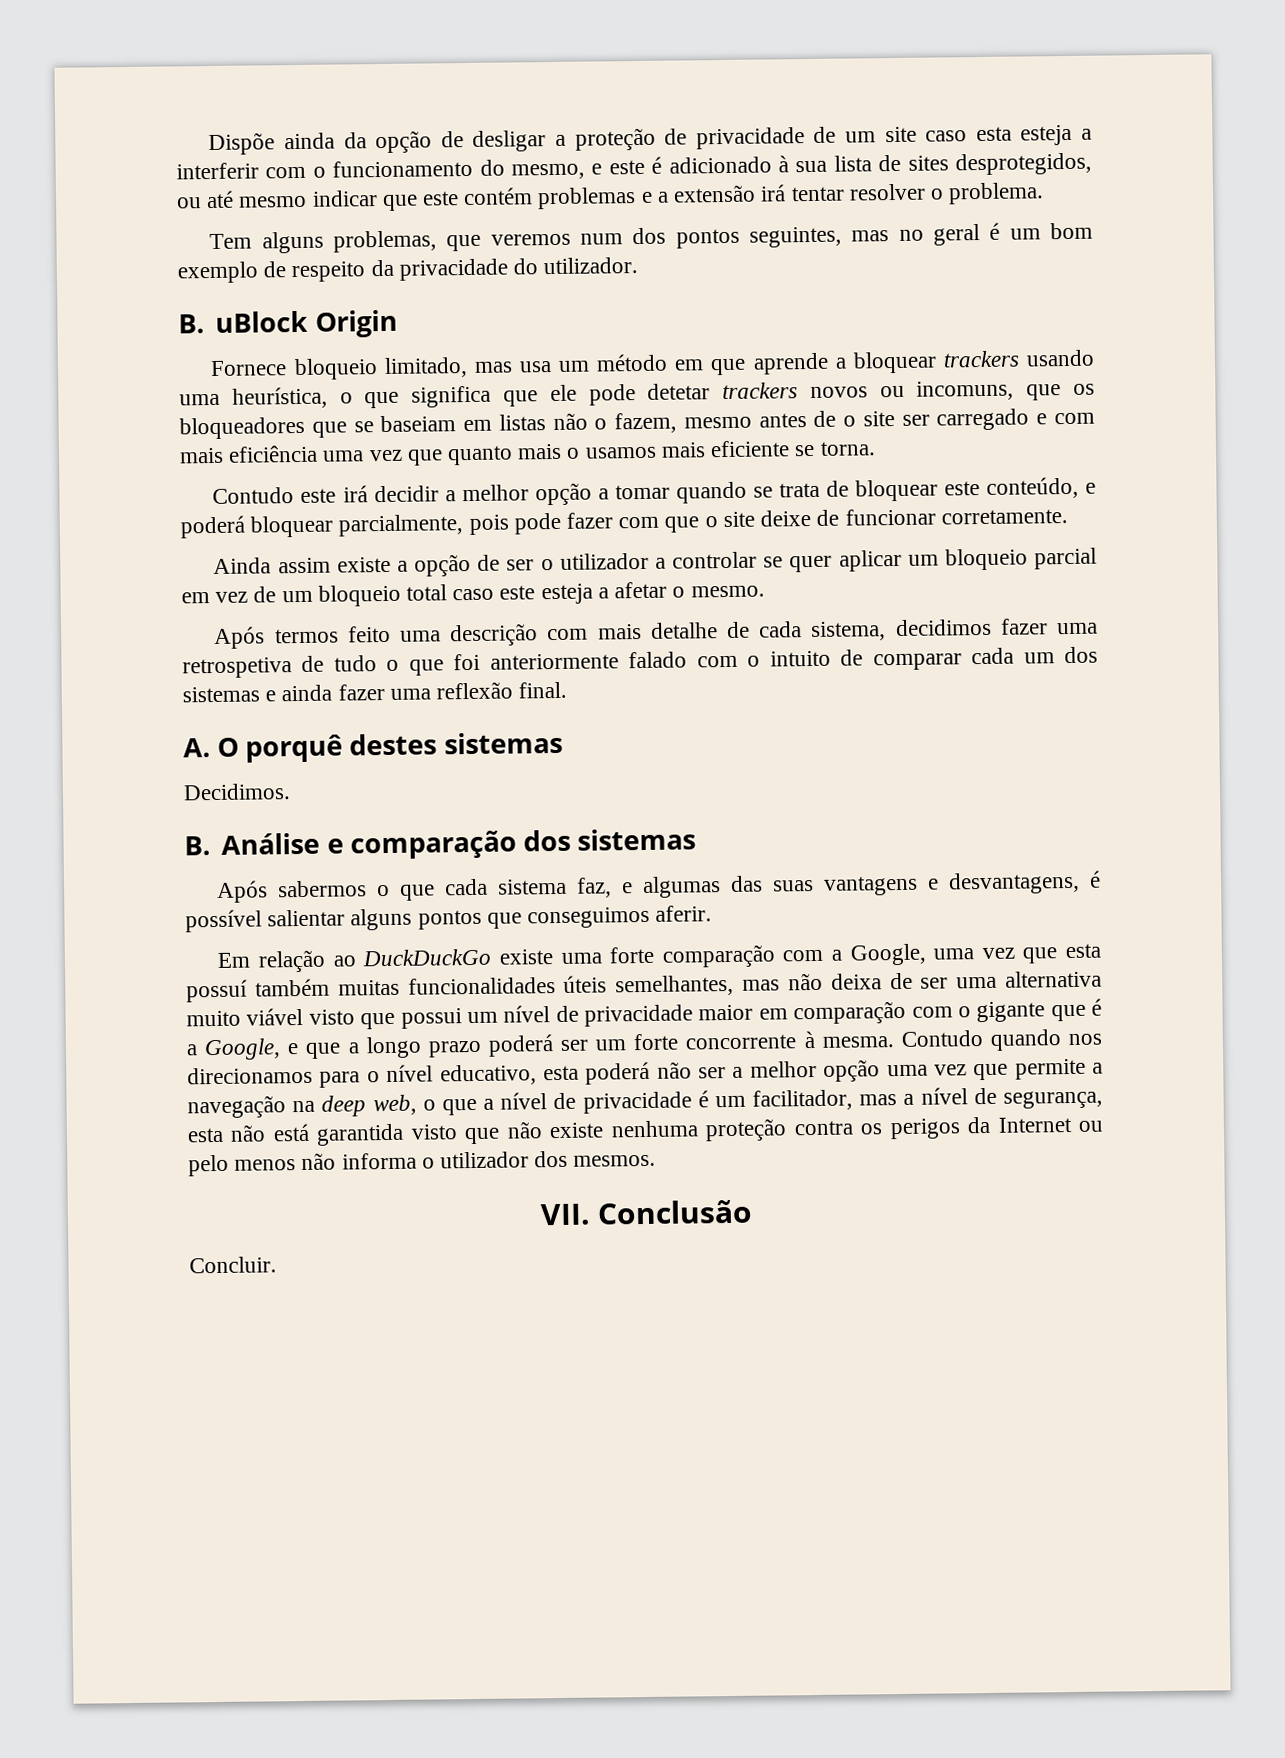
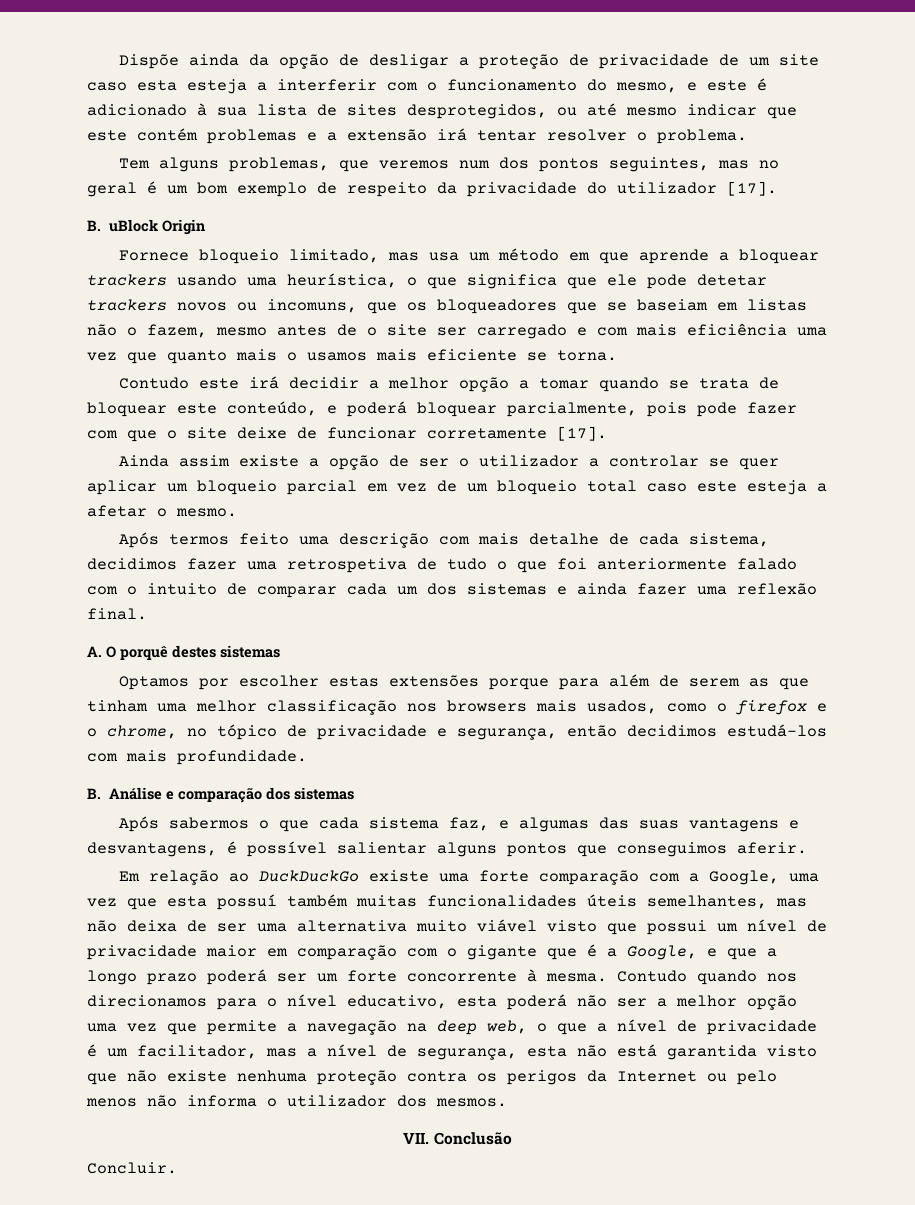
- Tem alguns problemas, que veremos num dos pontos seguintes, mas no geral é um bom exemplo de respeito da privacidade do utilizador.
+ Tem alguns problemas, que veremos num dos pontos seguintes, mas no geral é um bom exemplo de respeito da privacidade do utilizador [17].
- Contudo este irá decidir a melhor opção a tomar quando se trata de bloquear este conteúdo, e poderá bloquear parcialmente, pois pode fazer com que o site deixe de funcionar corretamente.
+ Contudo este irá decidir a melhor opção a tomar quando se trata de bloquear este conteúdo, e poderá bloquear parcialmente, pois pode fazer com que o site deixe de funcionar corretamente [17].
- Decidimos.
+ Optamos por escolher estas extensões porque para além de serem as que tinham uma melhor classificação nos browsers mais usados, como o firefox e o chrome, no tópico de privacidade e segurança, então decidimos estudá-los com mais profundidade.

